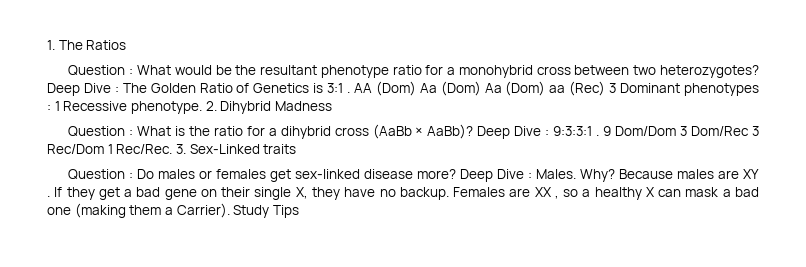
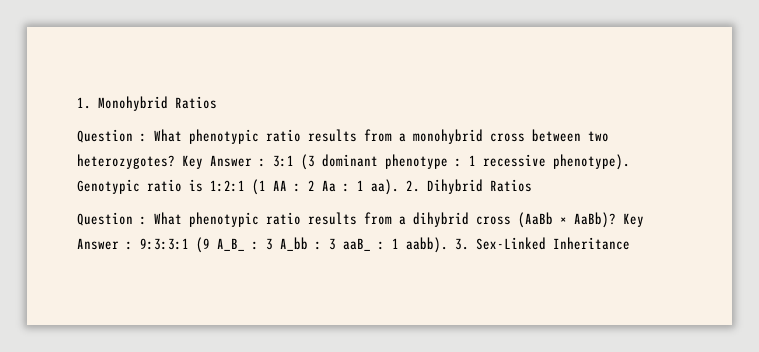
- 1. The Ratios
- Question : What would be the resultant phenotype ratio for a monohybrid cross between two heterozygotes?
+ 1. Monohybrid Ratios
+ Question : What phenotypic ratio results from a monohybrid cross between two heterozygotes?
- Deep Dive : The Golden Ratio of Genetics is 3:1 . AA (Dom) Aa (Dom) Aa (Dom) aa (Rec) 3 Dominant phenotypes : 1 Recessive phenotype.
+ Key Answer : 3:1 (3 dominant phenotype : 1 recessive phenotype). Genotypic ratio is 1:2:1 (1 AA : 2 Aa : 1 aa).
- 2. Dihybrid Madness
- Question : What is the ratio for a dihybrid cross (AaBb × AaBb)?
+ 2. Dihybrid Ratios
+ Question : What phenotypic ratio results from a dihybrid cross (AaBb × AaBb)?
- Deep Dive : 9:3:3:1 . 9 Dom/Dom 3 Dom/Rec 3 Rec/Dom 1 Rec/Rec. 3. Sex-Linked traits
- Question : Do males or females get sex-linked disease more? Deep Dive : Males. Why? Because males are XY . If they get a bad gene on their single X, they have no backup. Females are XX , so a healthy X can mask a bad one (making them a Carrier). Study Tips
+ Key Answer : 9:3:3:1 (9 A_B_ : 3 A_bb : 3 aaB_ : 1 aabb). 3. Sex-Linked Inheritance

